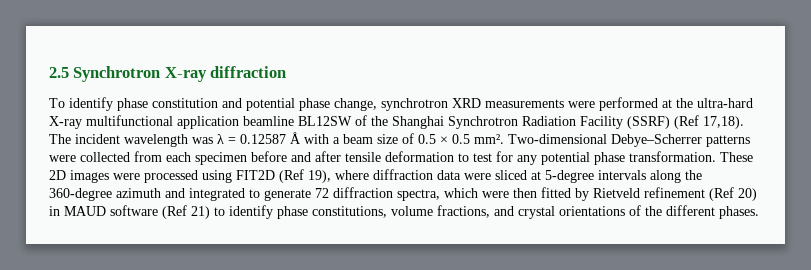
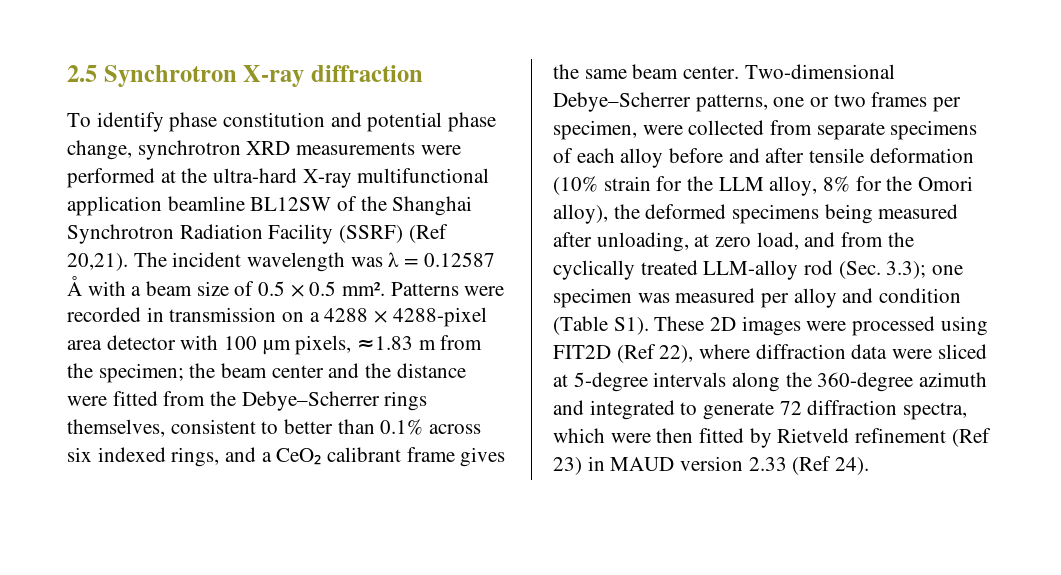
- To identify phase constitution and potential phase change, synchrotron XRD measurements were performed at the ultra-hard X-ray multifunctional application beamline BL12SW of the Shanghai Synchrotron Radiation Facility (SSRF) (Ref 17,18).
+ To identify phase constitution and potential phase change, synchrotron XRD measurements were performed at the ultra-hard X-ray multifunctional application beamline BL12SW of the Shanghai Synchrotron Radiation Facility (SSRF) (Ref 20,21).
- Two-dimensional Debye–Scherrer patterns were collected from each specimen before and after tensile deformation to test for any potential phase transformation. These 2D images were processed using FIT2D (Ref 19), where diffraction data were sliced at 5-degree intervals along the 360-degree azimuth and integrated to generate 72 diffraction spectra, which were then fitted by Rietveld refinement (Ref 20) in MAUD software (Ref 21) to identify phase constitutions, volume fractions, and crystal orientations of the different phases.
+ Patterns were recorded in transmission on a 4288 × 4288-pixel area detector with 100 µm pixels, ≈1.83 m from the specimen; the beam center and the distance were fitted from the Debye–Scherrer rings themselves, consistent to better than 0.1% across six indexed rings, and a CeO₂ calibrant frame gives the same beam center. Two-dimensional Debye–Scherrer patterns, one or two frames per specimen, were collected from separate specimens of each alloy before and after tensile deformation (10% strain for the LLM alloy, 8% for the Omori alloy), the deformed specimens being measured after unloading, at zero load, and from the cyclically treated LLM-alloy rod (Sec. 3.3); one specimen was measured per alloy and condition (Table S1). These 2D images were processed using FIT2D (Ref 22), where diffraction data were sliced at 5-degree intervals along the 360-degree azimuth and integrated to generate 72 diffraction spectra, which were then fitted by Rietveld refinement (Ref 23) in MAUD version 2.33 (Ref 24).

